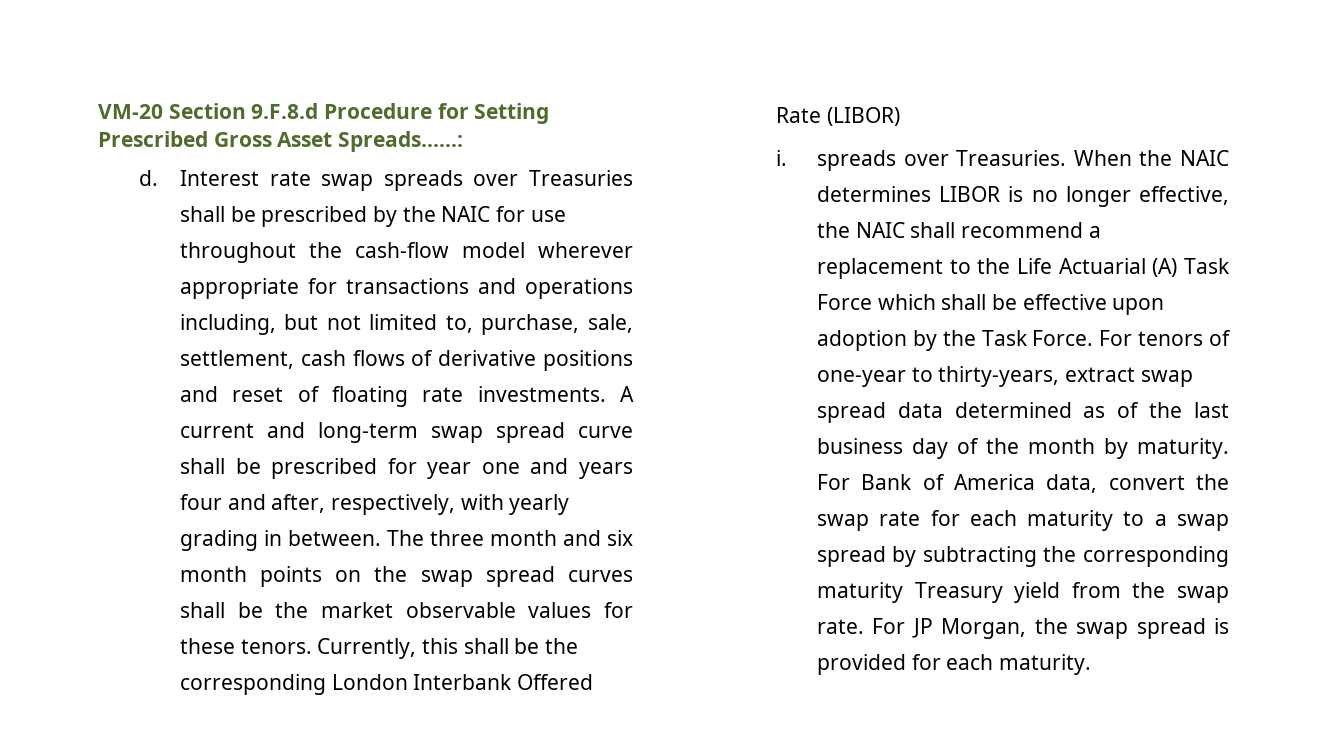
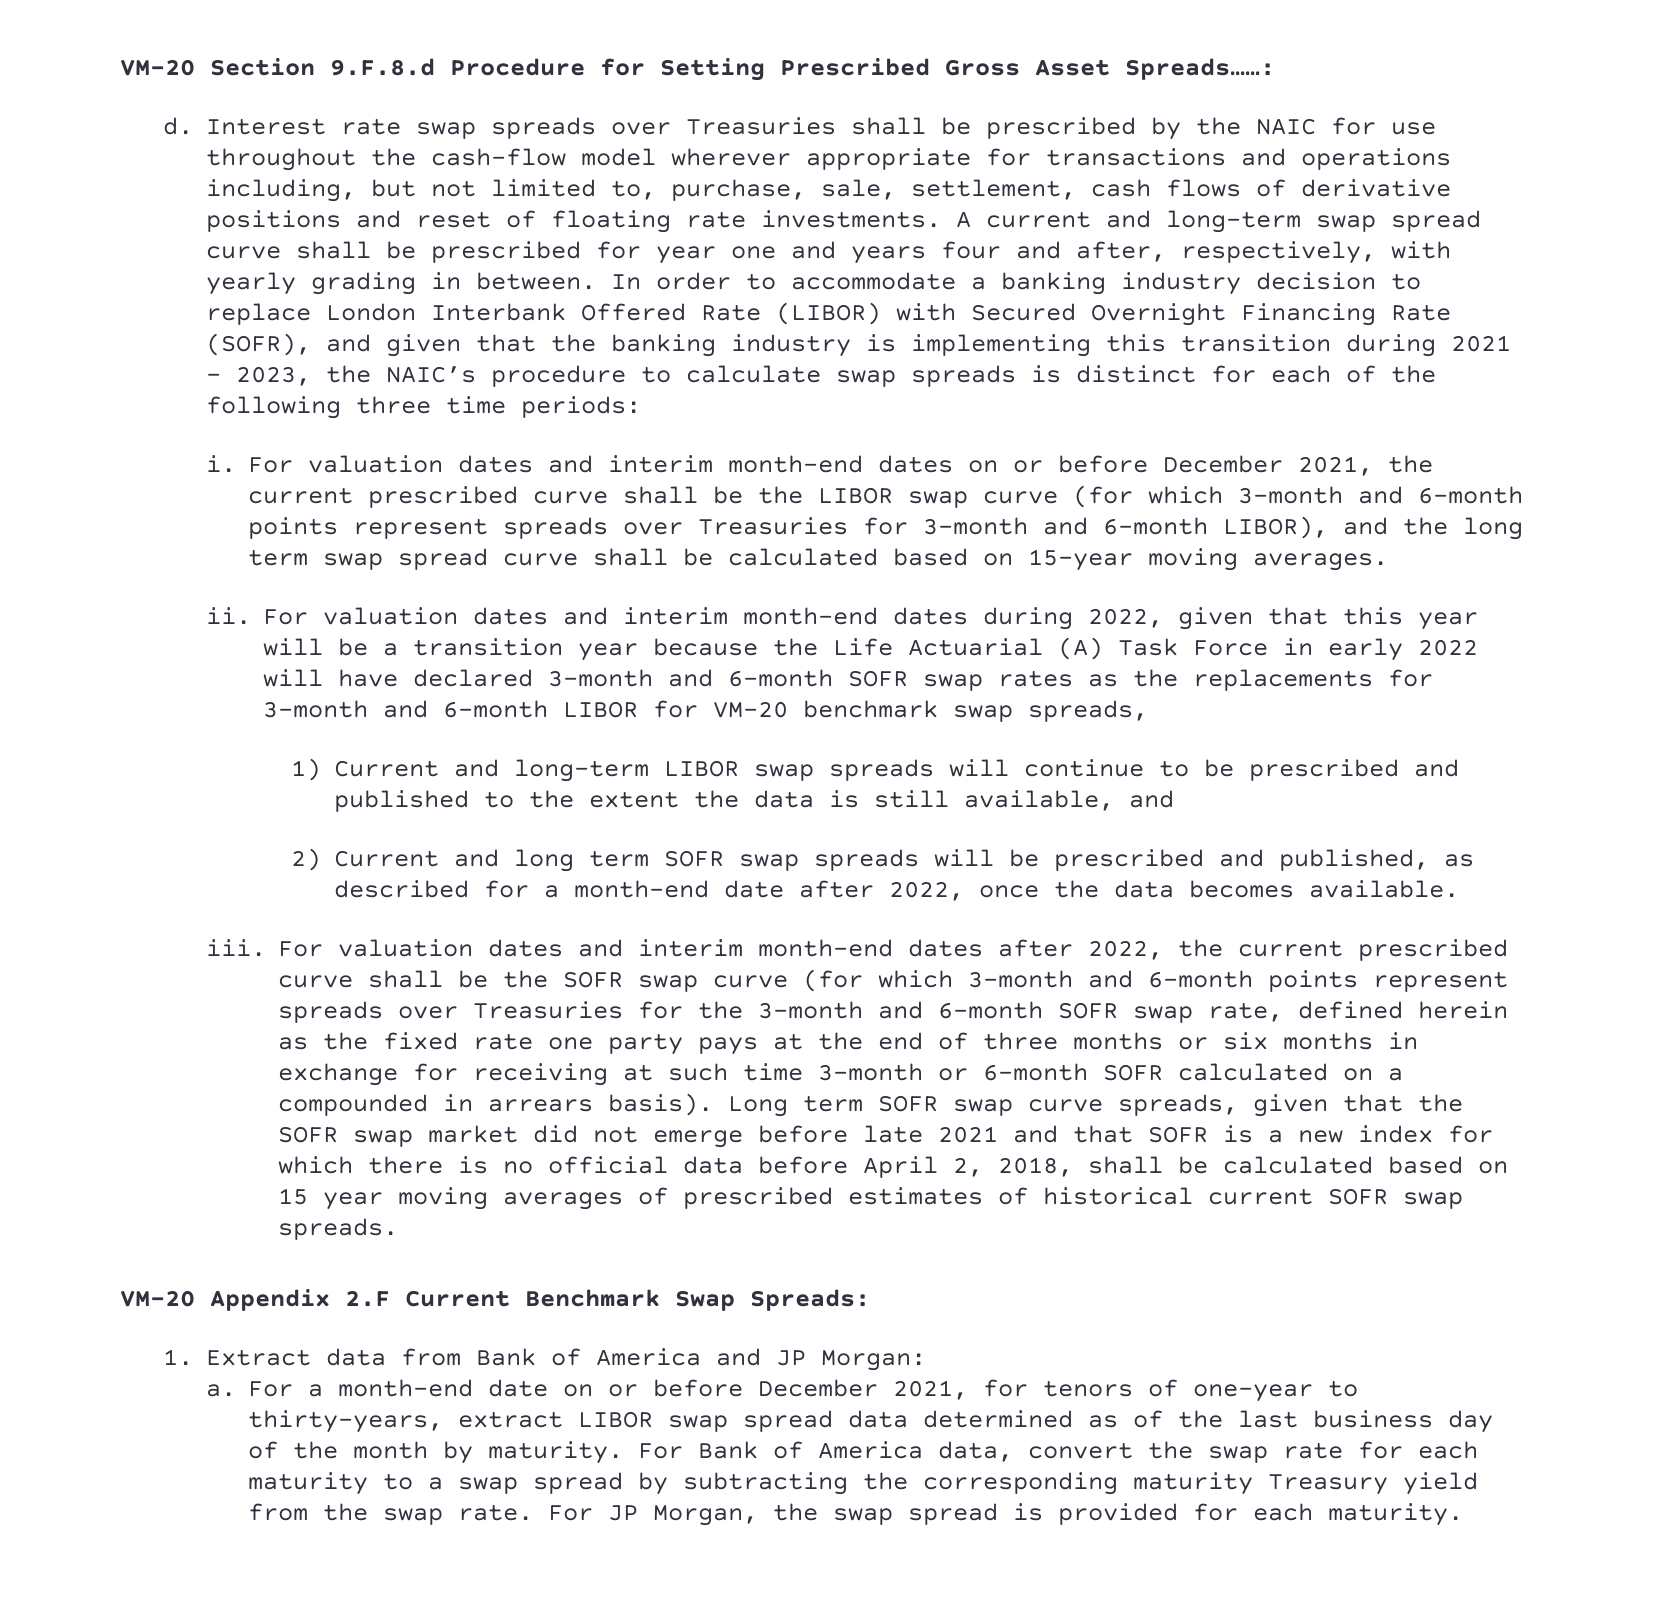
- The three month and six month points on the swap spread curves shall be the market observable values for these tenors. Currently, this shall be the corresponding London Interbank Offered Rate (LIBOR)
- i. spreads over Treasuries. When the NAIC determines LIBOR is no longer effective, the NAIC shall recommend a replacement to the Life Actuarial (A) Task Force which shall be effective upon adoption by the Task Force. For tenors of one-year to thirty-years, extract swap spread data determined as of the last business day of the month by maturity.
+ In order to accommodate a banking industry decision to replace London Interbank Offered Rate (LIBOR) with Secured Overnight Financing Rate (SOFR), and given that the banking industry is implementing this transition during 2021 – 2023, the NAIC’s procedure to calculate swap spreads is distinct for each of the following three time periods:
+ i. For valuation dates and interim month-end dates on or before December 2021, the current prescribed curve shall be the LIBOR swap curve (for which 3-month and 6-month points represent spreads over Treasuries for 3-month and 6-month LIBOR), and the long term swap spread curve shall be calculated based on 15-year moving averages.
+ ii. For valuation dates and interim month-end dates during 2022, given that this year will be a transition year because the Life Actuarial (A) Task Force in early 2022 will have declared 3-month and 6-month SOFR swap rates as the replacements for 3-month and 6-month LIBOR for VM-20 benchmark swap spreads,
+ 1) Current and long-term LIBOR swap spreads will continue to be prescribed and published to the extent the data is still available, and
+ 2) Current and long term SOFR swap spreads will be prescribed and published, as described for a month-end date after 2022, once the data becomes available.
+ iii. For valuation dates and interim month-end dates after 2022, the current prescribed curve shall be the SOFR swap curve (for which 3-month and 6-month points represent spreads over Treasuries for the 3-month and 6-month SOFR swap rate, defined herein as the fixed rate one party pays at the end of three months or six months in exchange for receiving at such time 3-month or 6-month SOFR calculated on a compounded in arrears basis). Long term SOFR swap curve spreads, given that the SOFR swap market did not emerge before late 2021 and that SOFR is a new index for which there is no official data before April 2, 2018, shall be calculated based on 15 year moving averages of prescribed estimates of historical current SOFR swap spreads.
+ VM-20 Appendix 2.F Current Benchmark Swap Spreads:
+ 1. Extract data from Bank of America and JP Morgan:
+ a. For a month-end date on or before December 2021, for tenors of one-year to thirty-years, extract LIBOR swap spread data determined as of the last business day of the month by maturity.

